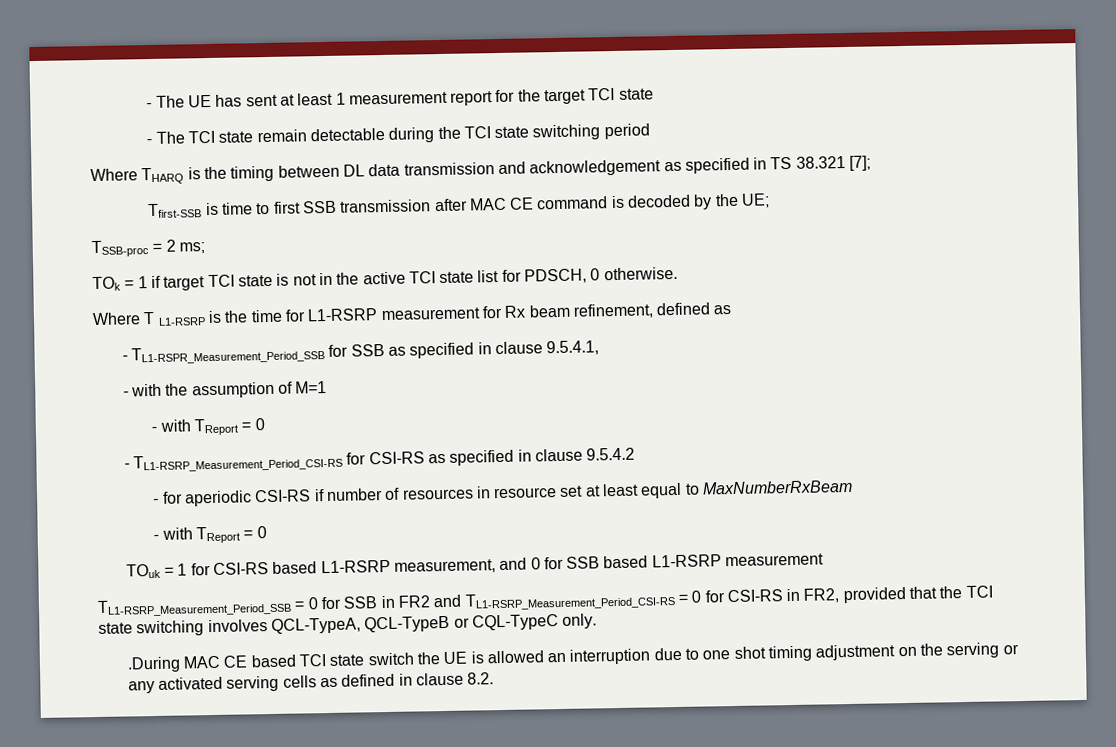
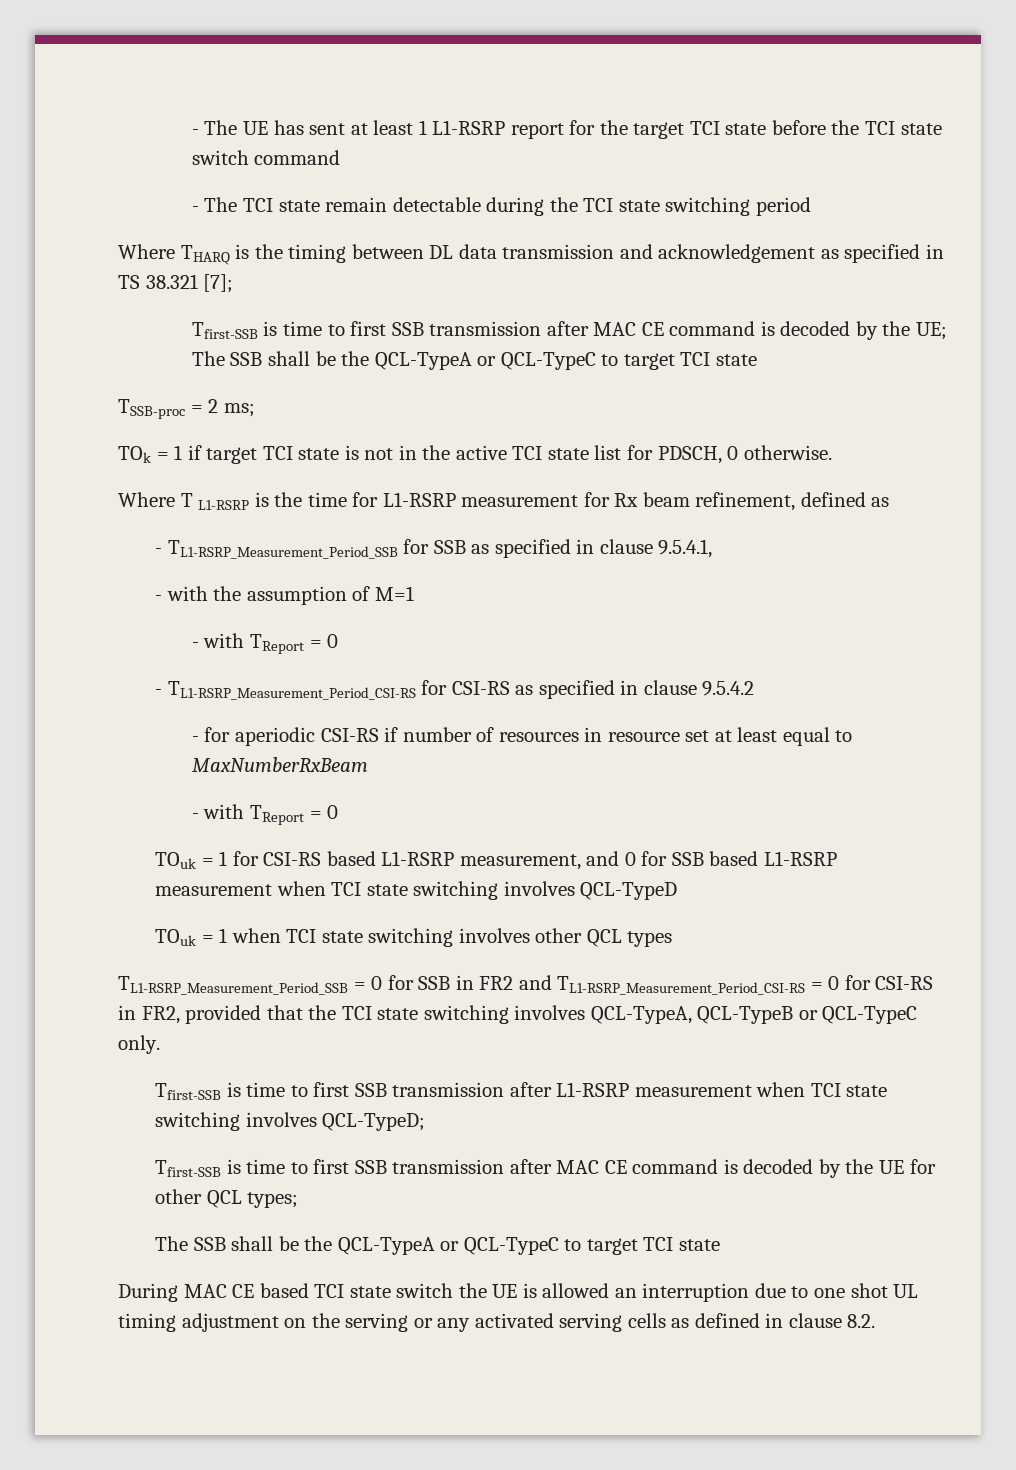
- - The UE has sent at least 1 measurement report for the target TCI state
+ - The UE has sent at least 1 L1-RSRP report for the target TCI state before the TCI state switch command
- Tfirst-SSB is time to first SSB transmission after MAC CE command is decoded by the UE;
+ Tfirst-SSB is time to first SSB transmission after MAC CE command is decoded by the UE; The SSB shall be the QCL-TypeA or QCL-TypeC to target TCI state
- - TL1-RSPR_Measurement_Period_SSB for SSB as specified in clause 9.5.4.1,
+ - TL1-RSRP_Measurement_Period_SSB for SSB as specified in clause 9.5.4.1,
- TOuk = 1 for CSI-RS based L1-RSRP measurement, and 0 for SSB based L1-RSRP measurement
+ TOuk = 1 for CSI-RS based L1-RSRP measurement, and 0 for SSB based L1-RSRP measurement when TCI state switching involves QCL-TypeD
+ TOuk = 1 when TCI state switching involves other QCL types
- TL1-RSRP_Measurement_Period_SSB = 0 for SSB in FR2 and TL1-RSRP_Measurement_Period_CSI-RS = 0 for CSI-RS in FR2, provided that the TCI state switching involves QCL-TypeA, QCL-TypeB or CQL-TypeC only.
+ TL1-RSRP_Measurement_Period_SSB = 0 for SSB in FR2 and TL1-RSRP_Measurement_Period_CSI-RS = 0 for CSI-RS in FR2, provided that the TCI state switching involves QCL-TypeA, QCL-TypeB or QCL-TypeC only.
- .During MAC CE based TCI state switch the UE is allowed an interruption due to one shot timing adjustment on the serving or any activated serving cells as defined in clause 8.2.
+ Tfirst-SSB is time to first SSB transmission after L1-RSRP measurement when TCI state switching involves QCL-TypeD;
+ Tfirst-SSB is time to first SSB transmission after MAC CE command is decoded by the UE for other QCL types;
+ The SSB shall be the QCL-TypeA or QCL-TypeC to target TCI state
+ During MAC CE based TCI state switch the UE is allowed an interruption due to one shot UL timing adjustment on the serving or any activated serving cells as defined in clause 8.2.

